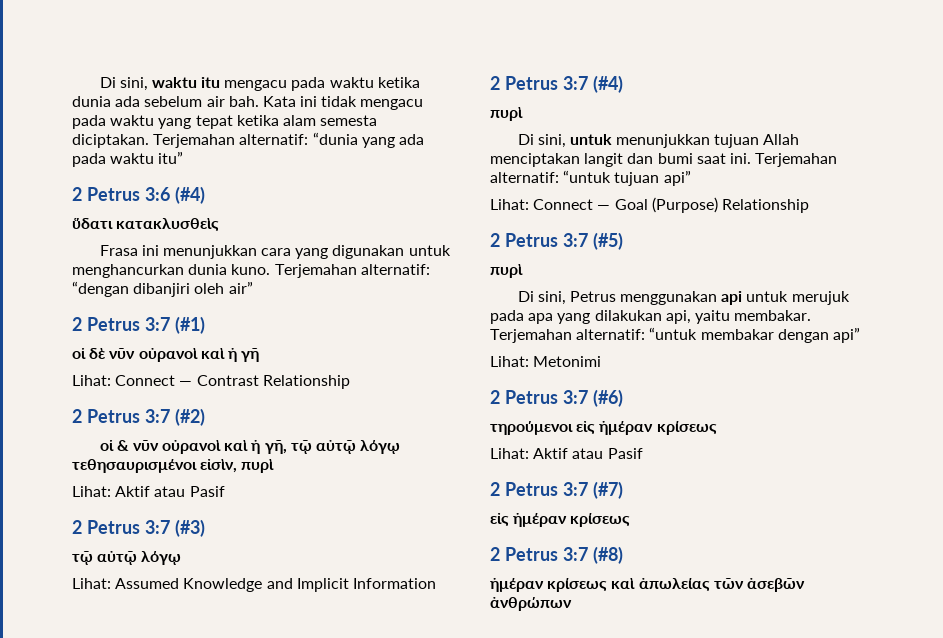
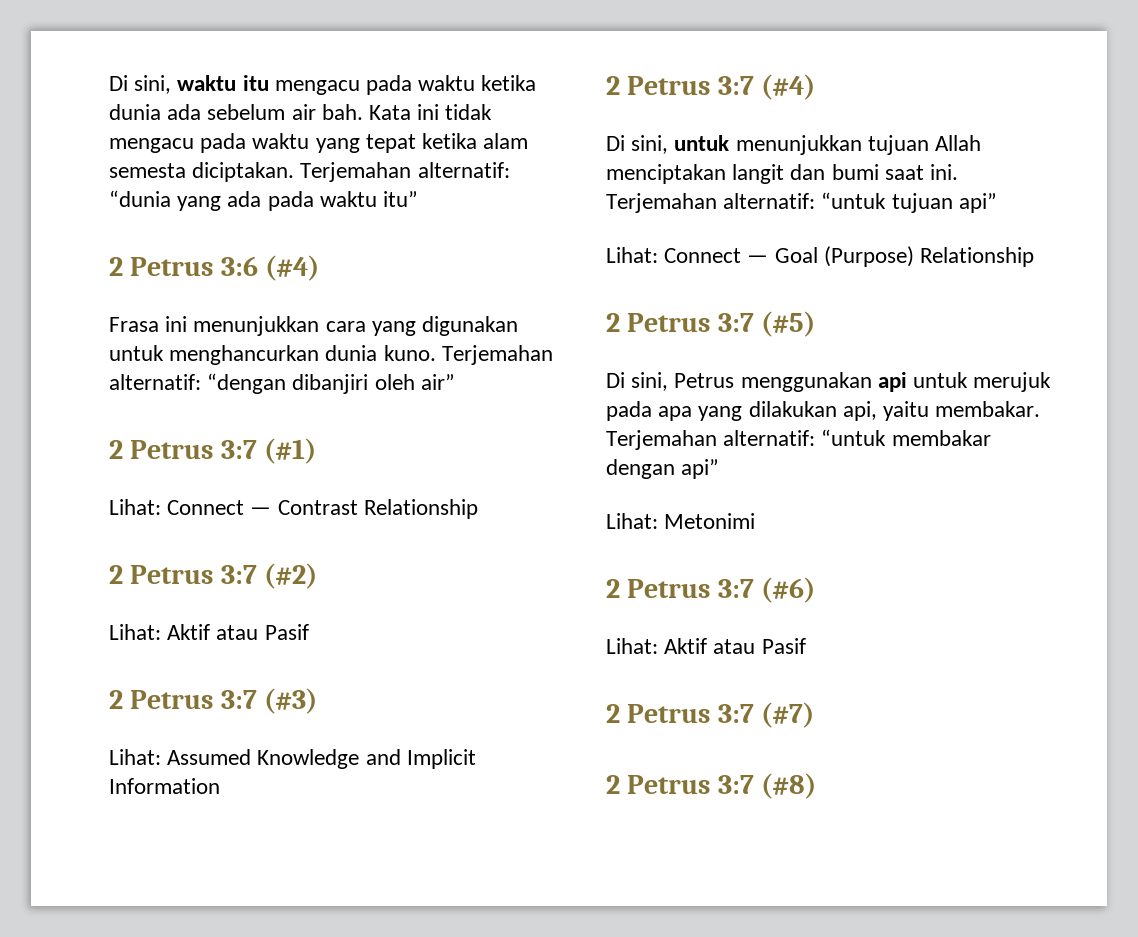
- ὕδατι κατακλυσθεὶς
- οἱ δὲ νῦν οὐρανοὶ καὶ ἡ γῆ
- οἱ & νῦν οὐρανοὶ καὶ ἡ γῆ, τῷ αὐτῷ λόγῳ τεθησαυρισμένοι εἰσὶν, πυρὶ
  2 Petrus 3:7 (#3)
- τῷ αὐτῷ λόγῳ
  2 Petrus 3:7 (#4)
- πυρὶ
  2 Petrus 3:7 (#5)
- πυρὶ
- τηρούμενοι εἰς ἡμέραν κρίσεως
  2 Petrus 3:7 (#7)
- εἰς ἡμέραν κρίσεως
- ἡμέραν κρίσεως καὶ ἀπωλείας τῶν ἀσεβῶν ἀνθρώπων

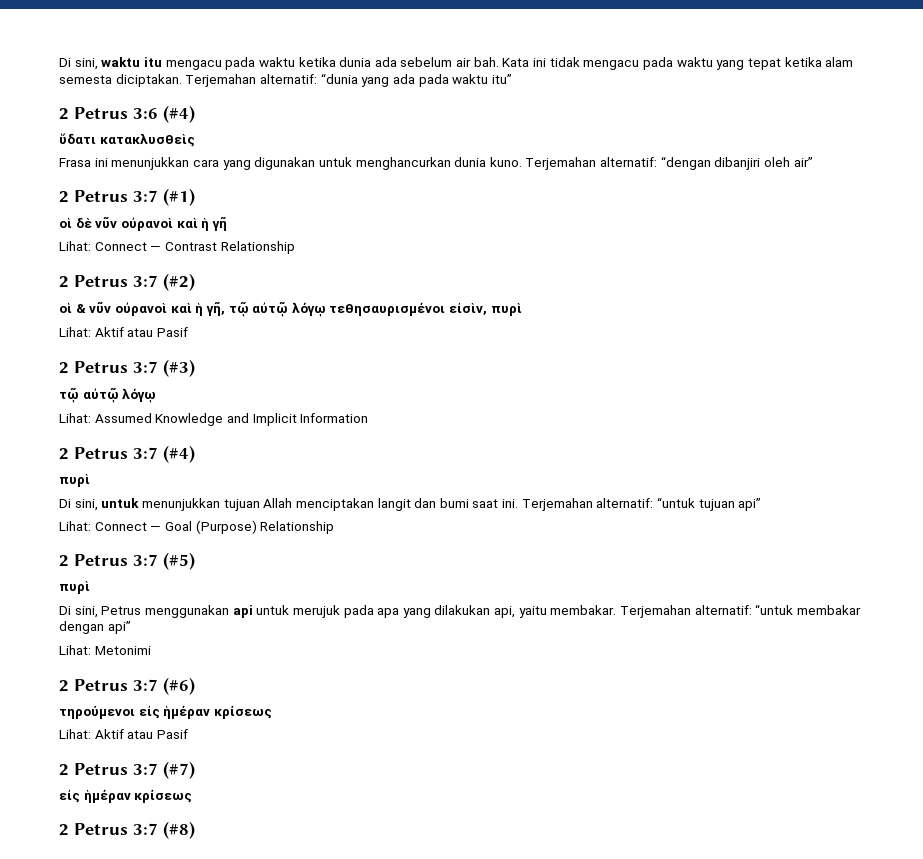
+ ὕδατι κατακλυσθεὶς
+ οἱ δὲ νῦν οὐρανοὶ καὶ ἡ γῆ
+ οἱ & νῦν οὐρανοὶ καὶ ἡ γῆ, τῷ αὐτῷ λόγῳ τεθησαυρισμένοι εἰσὶν, πυρὶ
  2 Petrus 3:7 (#3)
+ τῷ αὐτῷ λόγῳ
  2 Petrus 3:7 (#4)
+ πυρὶ
  2 Petrus 3:7 (#5)
+ πυρὶ
+ τηρούμενοι εἰς ἡμέραν κρίσεως
  2 Petrus 3:7 (#7)
+ εἰς ἡμέραν κρίσεως

